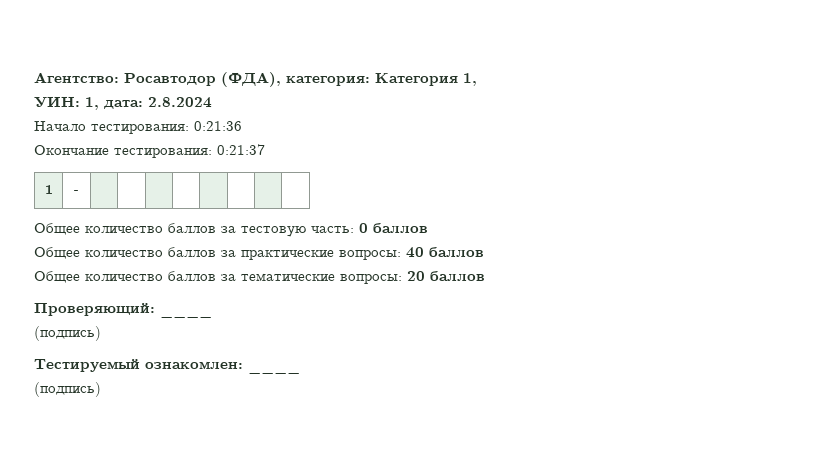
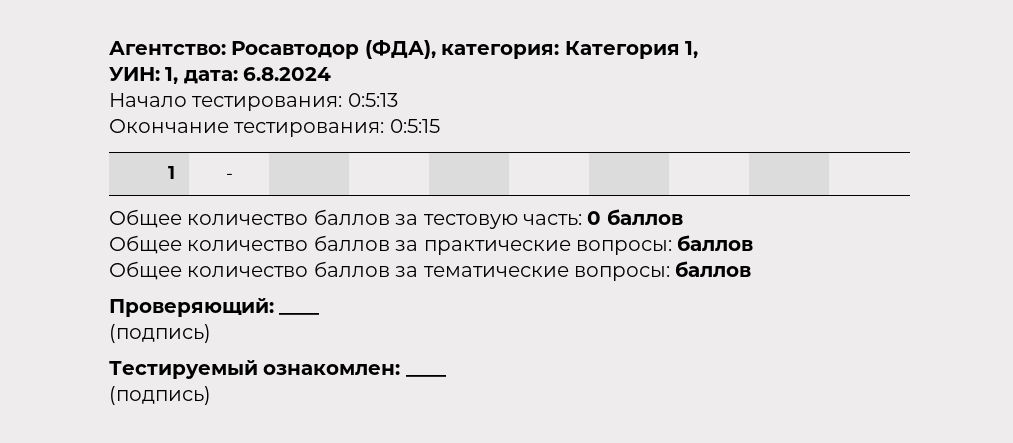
- УИН: 1, дата: 2.8.2024
+ УИН: 1, дата: 6.8.2024
- Начало тестирования: 0:21:36
+ Начало тестирования: 0:5:13
- Окончание тестирования: 0:21:37
+ Окончание тестирования: 0:5:15
- Общее количество баллов за практические вопросы: 40 баллов
+ Общее количество баллов за практические вопросы: баллов
- Общее количество баллов за тематические вопросы: 20 баллов
+ Общее количество баллов за тематические вопросы: баллов

